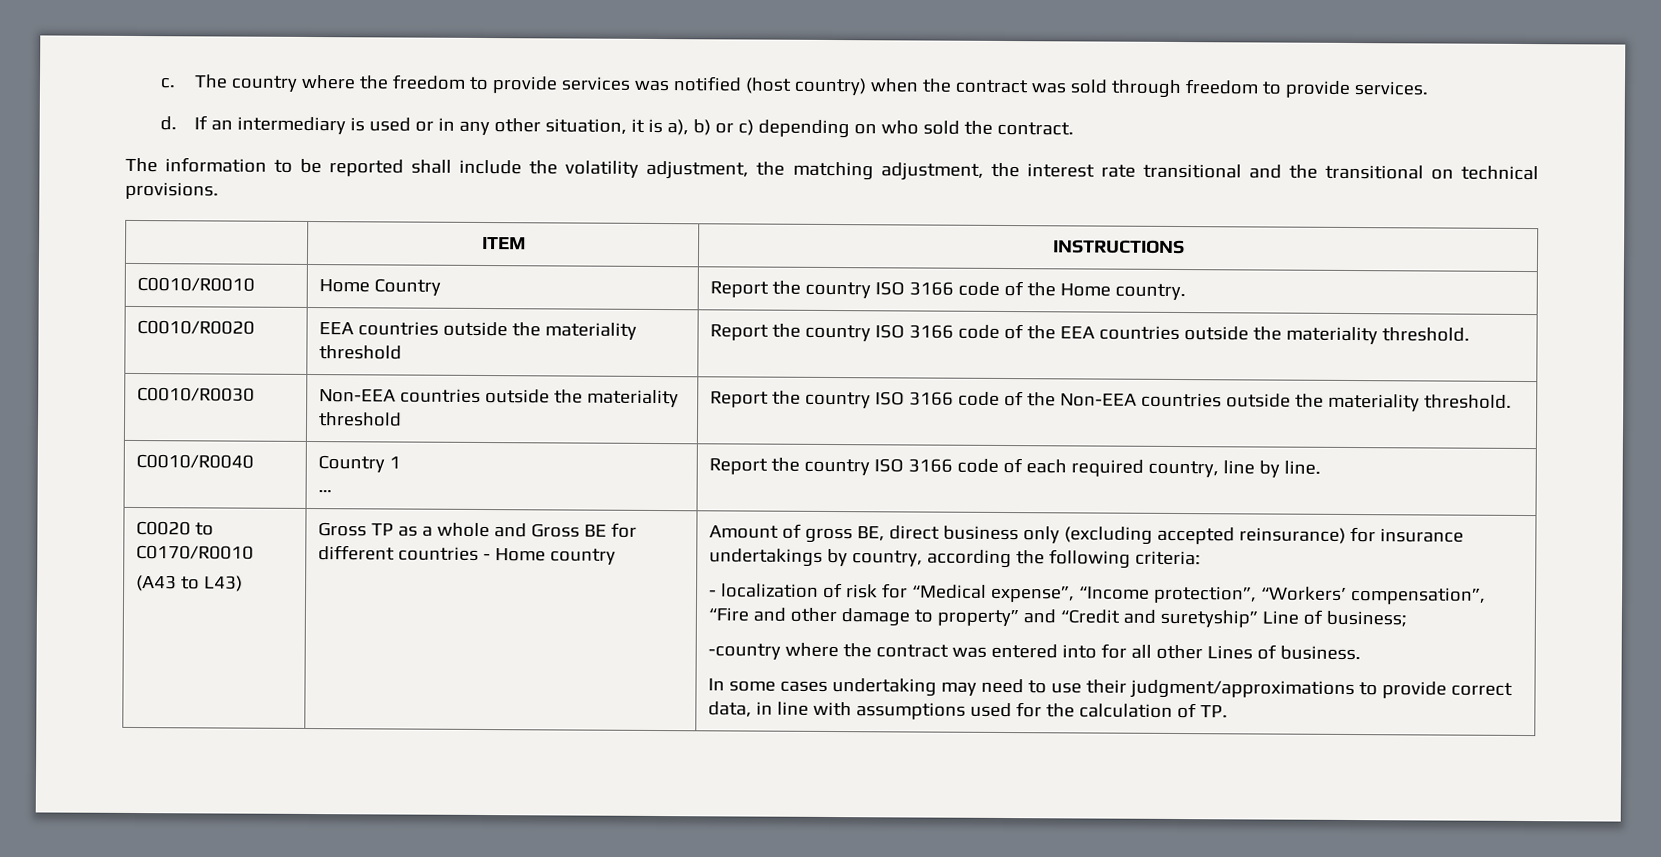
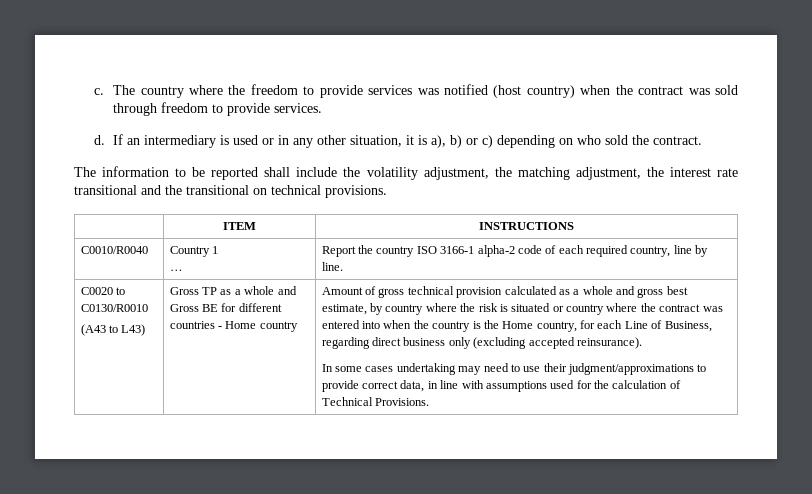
- C0010/R0010 | Home Country | Report the country ISO 3166 code of the Home country.
- C0010/R0020 | EEA countries outside the materiality threshold | Report the country ISO 3166 code of the EEA countries outside the materiality threshold.
- C0010/R0030 | Non-EEA countries outside the materiality threshold | Report the country ISO 3166 code of the Non-EEA countries outside the materiality threshold.
  C0010/R0040 | Country 1
- … | Report the country ISO 3166 code of each required country, line by line.
+ … | Report the country ISO 3166-1 alpha-2 code of each required country, line by line.
- C0020 to C0170/R0010
+ C0020 to C0130/R0010
- Amount of gross BE, direct business only (excluding accepted reinsurance) for insurance undertakings by country, according the following criteria:
- - localization of risk for “Medical expense”, “Income protection”, “Workers’ compensation”, “Fire and other damage to property” and “Credit and suretyship” Line of business;
- -country where the contract was entered into for all other Lines of business.
+ Amount of gross technical provision calculated as a whole and gross best estimate, by country where the risk is situated or country where the contract was entered into when the country is the Home country, for each Line of Business, regarding direct business only (excluding accepted reinsurance).
- In some cases undertaking may need to use their judgment/approximations to provide correct data, in line with assumptions used for the calculation of TP.
+ In some cases undertaking may need to use their judgment/approximations to provide correct data, in line with assumptions used for the calculation of Technical Provisions.

